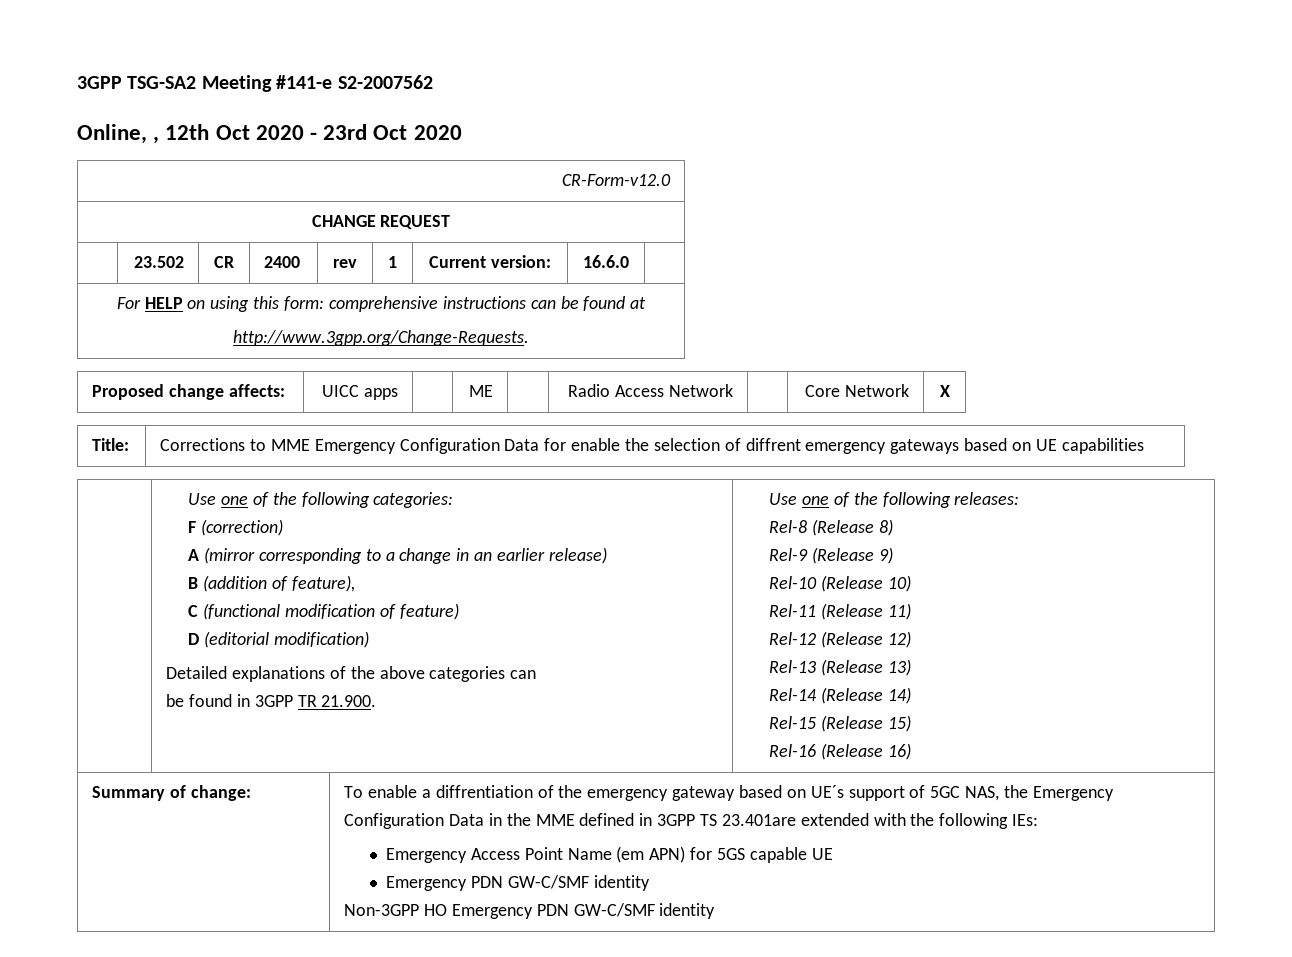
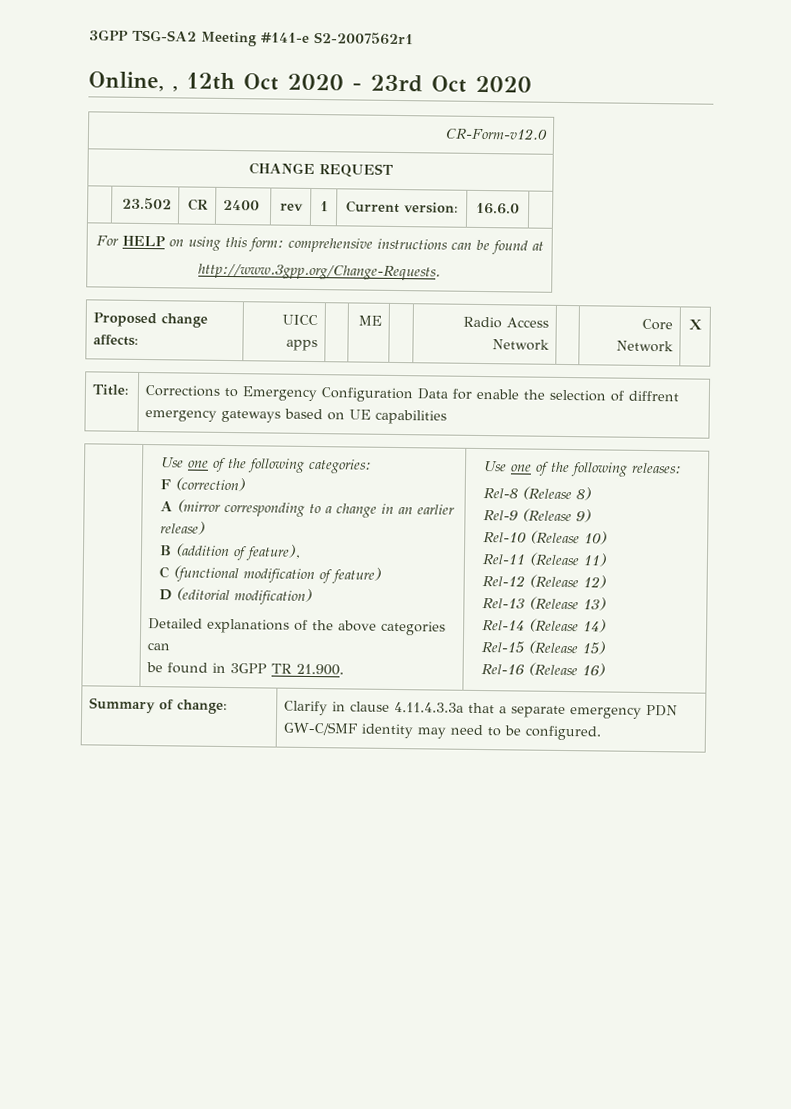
- 3GPP TSG-SA2 Meeting #141-e S2-2007562
+ 3GPP TSG-SA2 Meeting #141-e S2-2007562r1
- Title: | Corrections to MME Emergency Configuration Data for enable the selection of diffrent emergency gateways based on UE capabilities
+ Title: | Corrections to Emergency Configuration Data for enable the selection of diffrent emergency gateways based on UE capabilities
- To enable a diffrentiation of the emergency gateway based on UE´s support of 5GC NAS, the Emergency Configuration Data in the MME defined in 3GPP TS 23.401are extended with the following IEs:
- Emergency Access Point Name (em APN) for 5GS capable UE
- Emergency PDN GW-C/SMF identity
- Non-3GPP HO Emergency PDN GW-C/SMF identity
+ Clarify in clause 4.11.4.3.3a that a separate emergency PDN GW-C/SMF identity may need to be configured.

